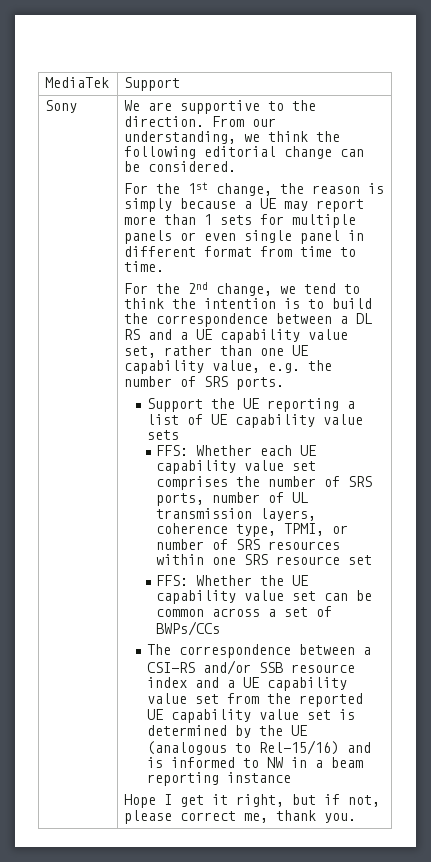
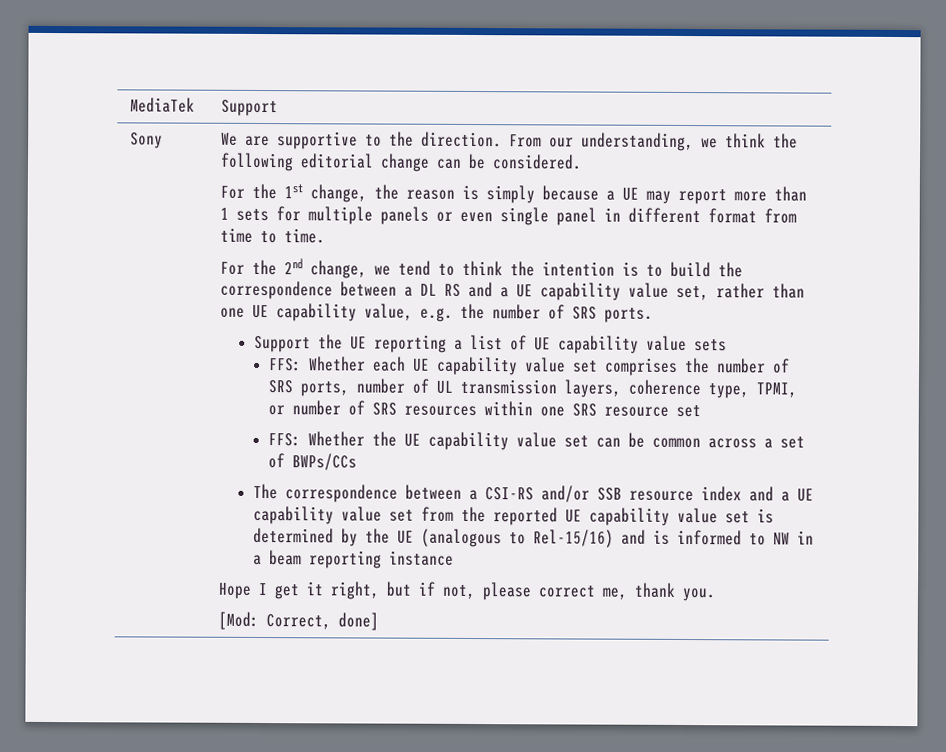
+ [Mod: Correct, done]

